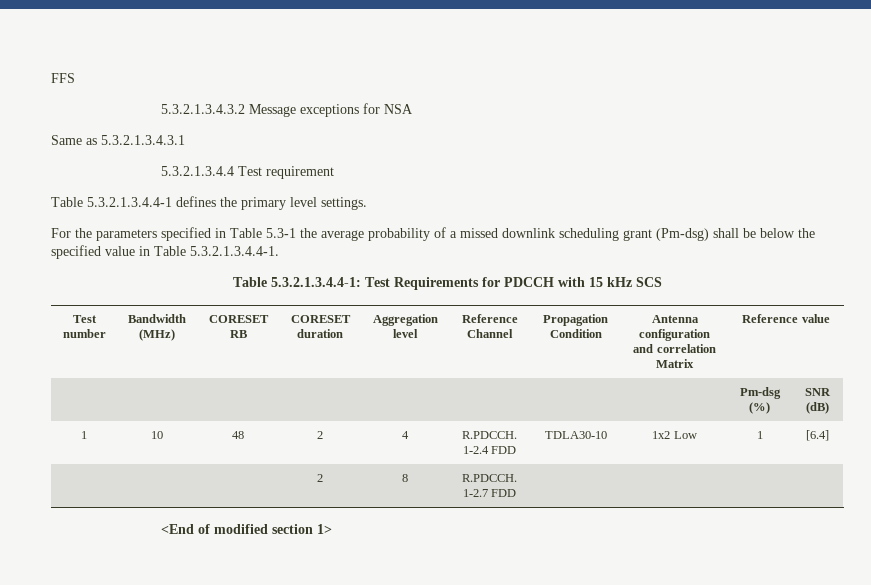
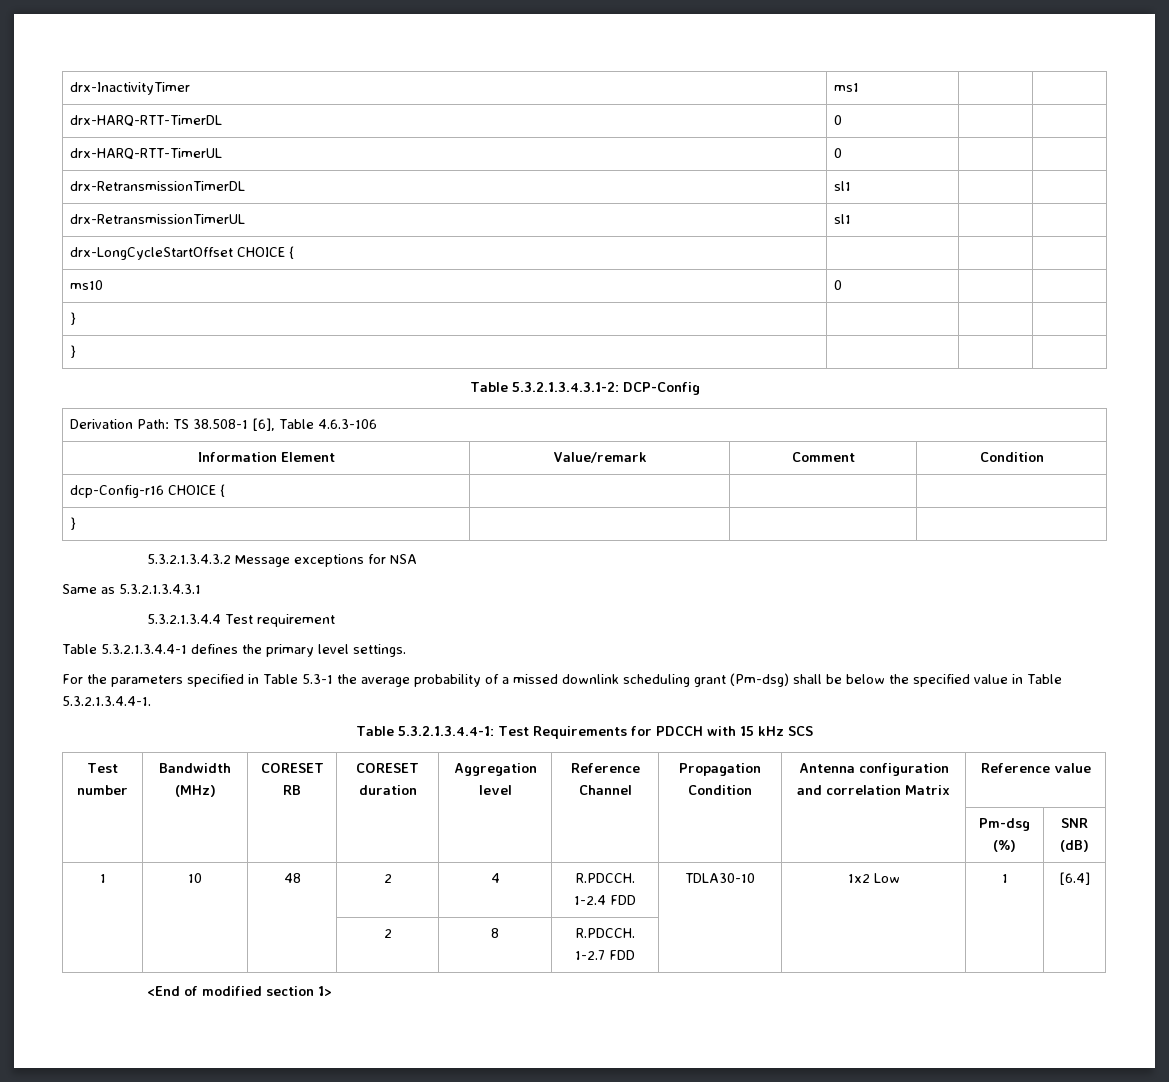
- FFS
+ drx-InactivityTimer | ms1 | |
+ drx-HARQ-RTT-TimerDL | 0 | |
+ drx-HARQ-RTT-TimerUL | 0 | |
+ drx-RetransmissionTimerDL | sl1 | |
+ drx-RetransmissionTimerUL | sl1 | |
+ drx-LongCycleStartOffset CHOICE { | | |
+ ms10 | 0 | |
+ } | | |
+ } | | |
+ Table 5.3.2.1.3.4.3.1-2: DCP-Config
+ Derivation Path: TS 38.508-1 [6], Table 4.6.3-106
+ Information Element | Value/remark | Comment | Condition
+ dcp-Config-r16 CHOICE { | | |
+ } | | |

